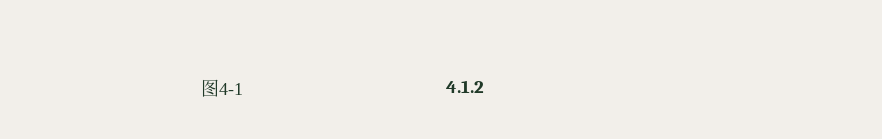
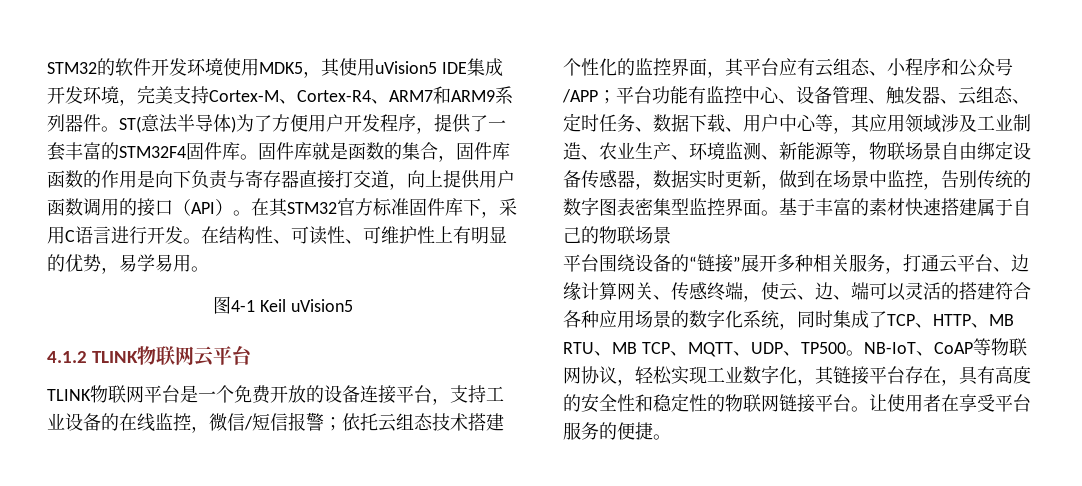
+ STM32的软件开发环境使用MDK5，其使用uVision5 IDE集成开发环境，完美支持Cortex-M、Cortex-R4、ARM7和ARM9系列器件。ST(意法半导体)为了方便用户开发程序，提供了一套丰富的STM32F4固件库。固件库就是函数的集合，固件库函数的作用是向下负责与寄存器直接打交道，向上提供用户函数调用的接口（API）。在其STM32官方标准固件库下，采用C语言进行开发。在结构性、可读性、可维护性上有明显的优势，易学易用。
- 图4-1
+ 图4-1 Keil uVision5
- 4.1.2
+ 4.1.2 TLINK物联网云平台
+ TLINK物联网平台是一个免费开放的设备连接平台，支持工业设备的在线监控，微信/短信报警；依托云组态技术搭建个性化的监控界面，其平台应有云组态、小程序和公众号/APP；平台功能有监控中心、设备管理、触发器、云组态、定时任务、数据下载、用户中心等，其应用领域涉及工业制造、农业生产、环境监测、新能源等，物联场景自由绑定设备传感器，数据实时更新，做到在场景中监控，告别传统的数字图表密集型监控界面。基于丰富的素材快速搭建属于自己的物联场景
+ 平台围绕设备的“链接”展开多种相关服务，打通云平台、边缘计算网关、传感终端，使云、边、端可以灵活的搭建符合各种应用场景的数字化系统，同时集成了TCP、HTTP、MB RTU、MB TCP、MQTT、UDP、TP500。NB-IoT、CoAP等物联网协议，轻松实现工业数字化，其链接平台存在，具有高度的安全性和稳定性的物联网链接平台。让使用者在享受平台服务的便捷。

